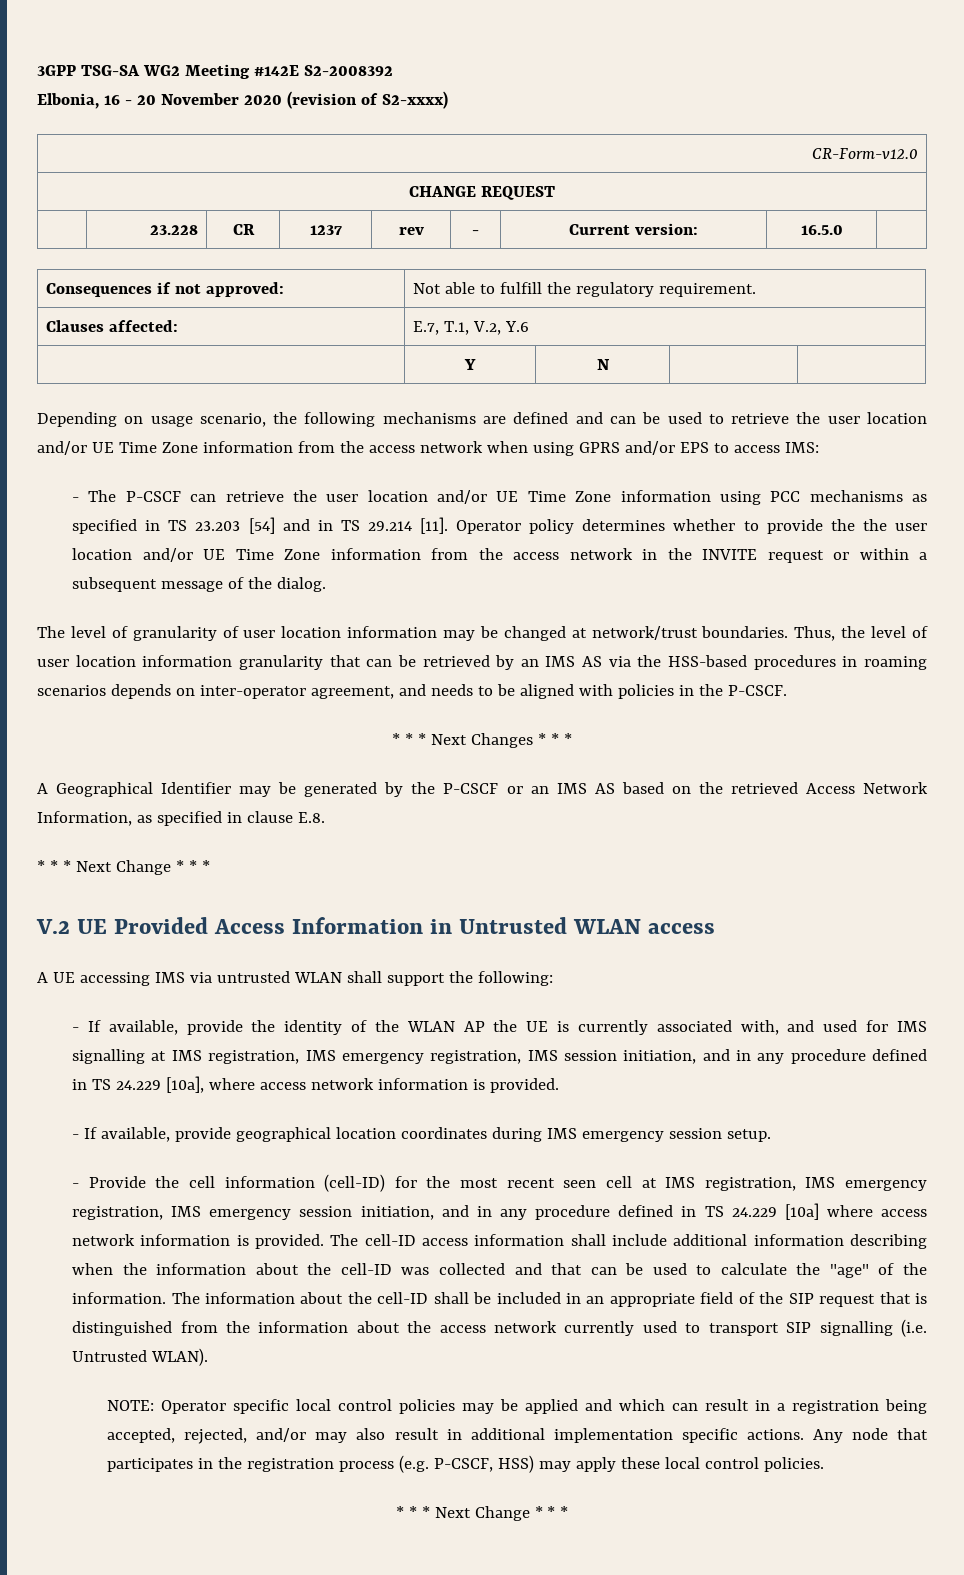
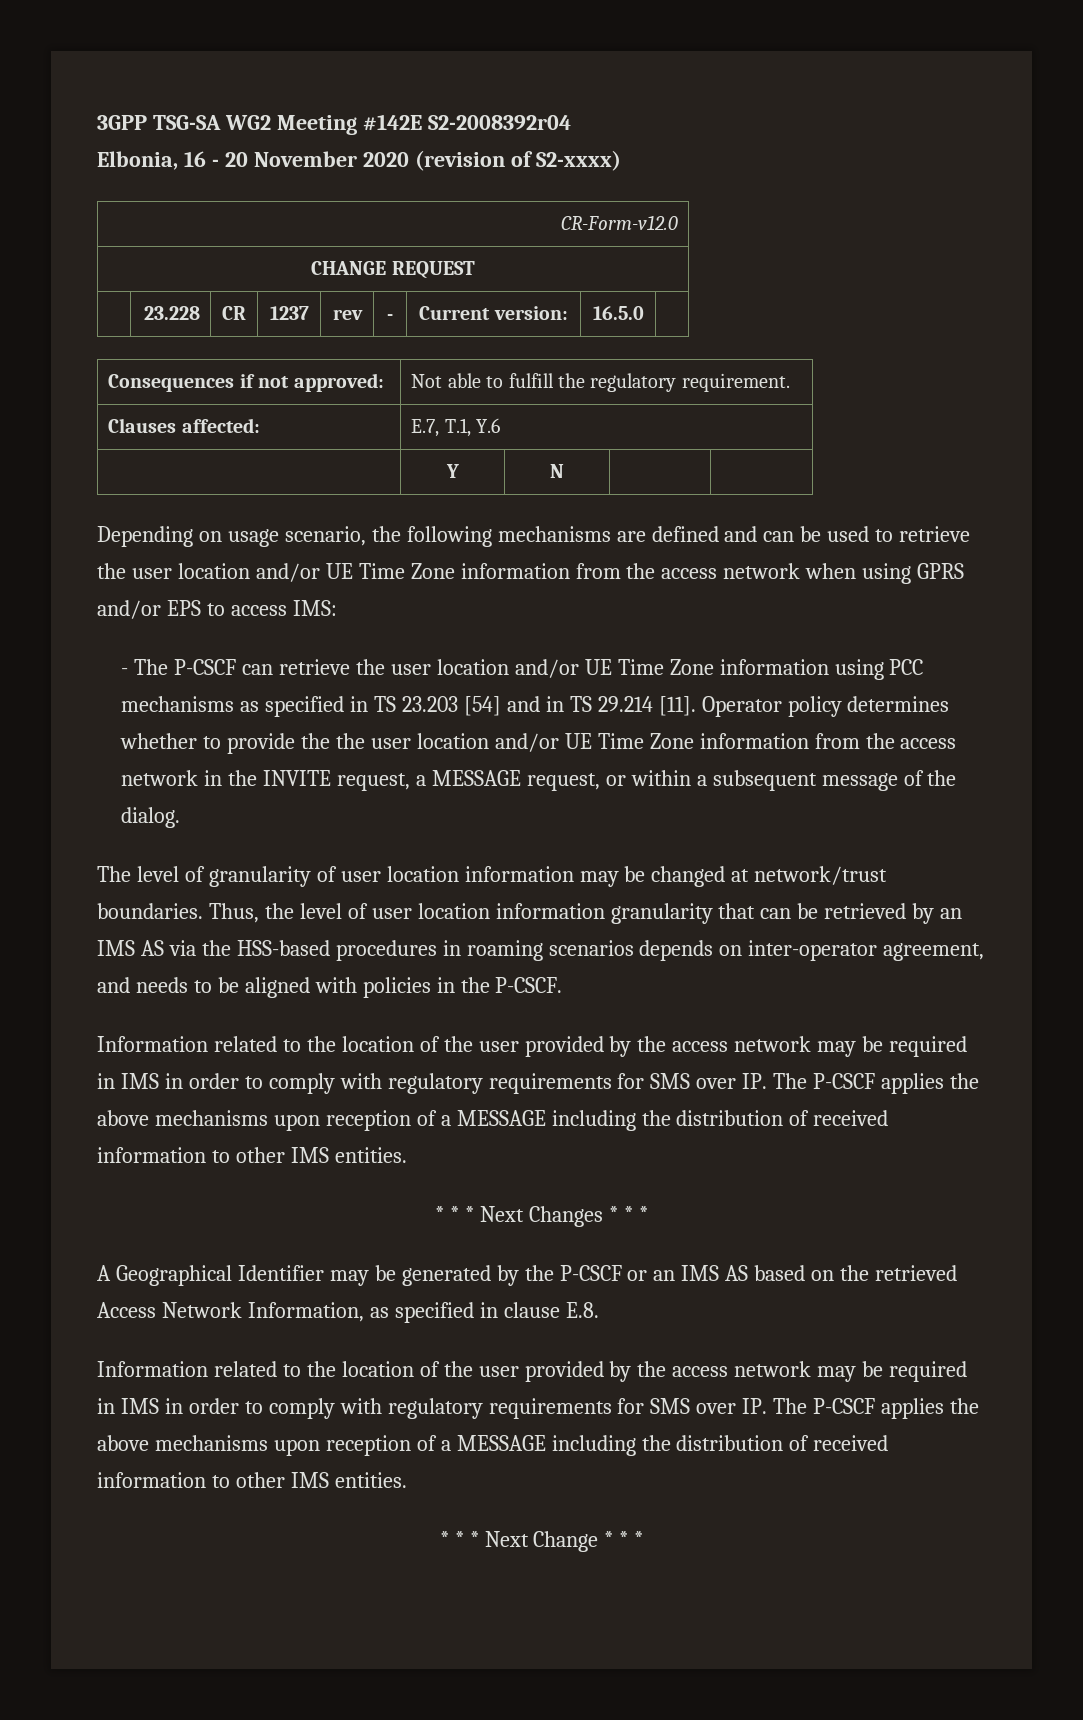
- 3GPP TSG-SA WG2 Meeting #142E S2-2008392
+ 3GPP TSG-SA WG2 Meeting #142E S2-2008392r04
- Clauses affected: | E.7, T.1, V.2, Y.6
+ Clauses affected: | E.7, T.1, Y.6
- Operator policy determines whether to provide the the user location and/or UE Time Zone information from the access network in the INVITE request or within a subsequent message of the dialog.
+ Operator policy determines whether to provide the the user location and/or UE Time Zone information from the access network in the INVITE request, a MESSAGE request, or within a subsequent message of the dialog.
  Thus, the level of user location information granularity that can be retrieved by an IMS AS via the HSS-based procedures in roaming scenarios depends on inter-operator agreement, and needs to be aligned with policies in the P-CSCF.
+ Information related to the location of the user provided by the access network may be required in IMS in order to comply with regulatory requirements for SMS over IP. The P-CSCF applies the above mechanisms upon reception of a MESSAGE including the distribution of received information to other IMS entities.
  A Geographical Identifier may be generated by the P-CSCF or an IMS AS based on the retrieved Access Network Information, as specified in clause E.8.
- * * * Next Change * * *
- V.2 UE Provided Access Information in Untrusted WLAN access
- A UE accessing IMS via untrusted WLAN shall support the following:
- - If available, provide the identity of the WLAN AP the UE is currently associated with, and used for IMS signalling at IMS registration, IMS emergency registration, IMS session initiation, and in any procedure defined in TS 24.229 [10a], where access network information is provided.
- - If available, provide geographical location coordinates during IMS emergency session setup.
- - Provide the cell information (cell-ID) for the most recent seen cell at IMS registration, IMS emergency registration, IMS emergency session initiation, and in any procedure defined in TS 24.229 [10a] where access network information is provided. The cell-ID access information shall include additional information describing when the information about the cell-ID was collected and that can be used to calculate the "age" of the information. The information about the cell-ID shall be included in an appropriate field of the SIP request that is distinguished from the information about the access network currently used to transport SIP signalling (i.e. Untrusted WLAN).
- NOTE: Operator specific local control policies may be applied and which can result in a registration being accepted, rejected, and/or may also result in additional implementation specific actions. Any node that participates in the registration process (e.g. P-CSCF, HSS) may apply these local control policies.
+ Information related to the location of the user provided by the access network may be required in IMS in order to comply with regulatory requirements for SMS over IP. The P-CSCF applies the above mechanisms upon reception of a MESSAGE including the distribution of received information to other IMS entities.

